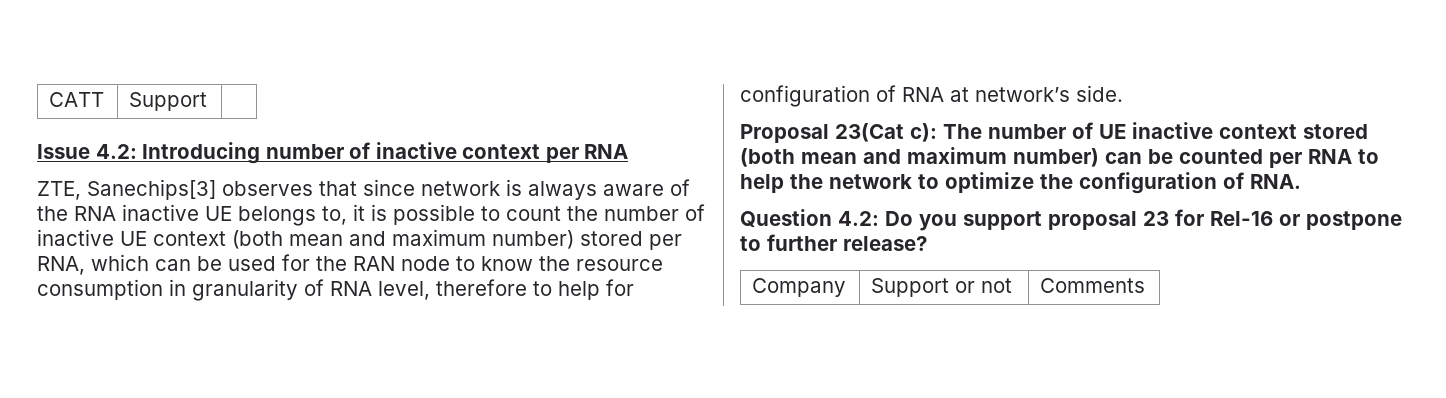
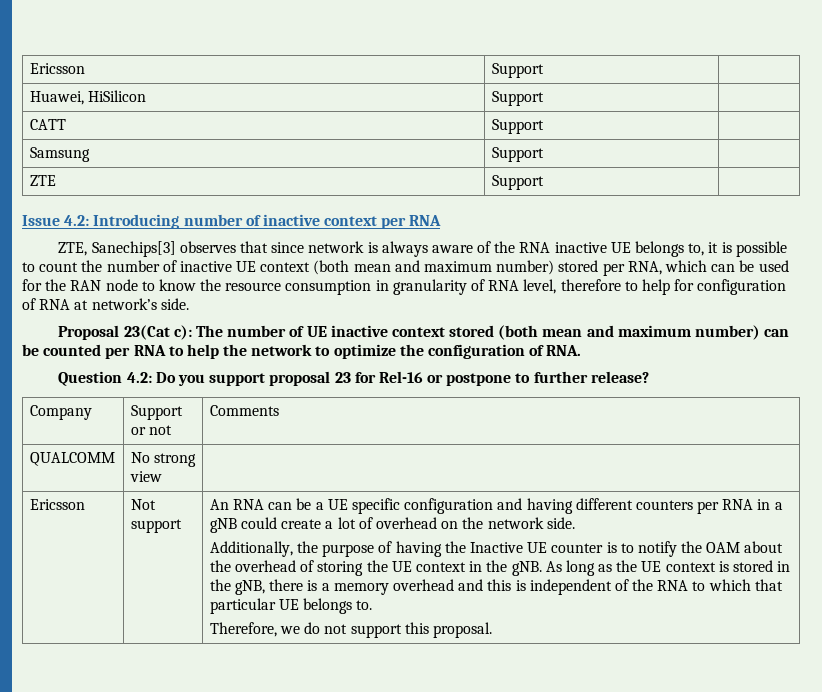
+ Ericsson | Support |
+ Huawei, HiSilicon | Support |
  CATT | Support |
+ Samsung | Support |
+ ZTE | Support |
+ QUALCOMM | No strong view |
+ Ericsson | Not support | An RNA can be a UE specific configuration and having different counters per RNA in a gNB could create a lot of overhead on the network side.
+ Additionally, the purpose of having the Inactive UE counter is to notify the OAM about the overhead of storing the UE context in the gNB. As long as the UE context is stored in the gNB, there is a memory overhead and this is independent of the RNA to which that particular UE belongs to.
+ Therefore, we do not support this proposal.

